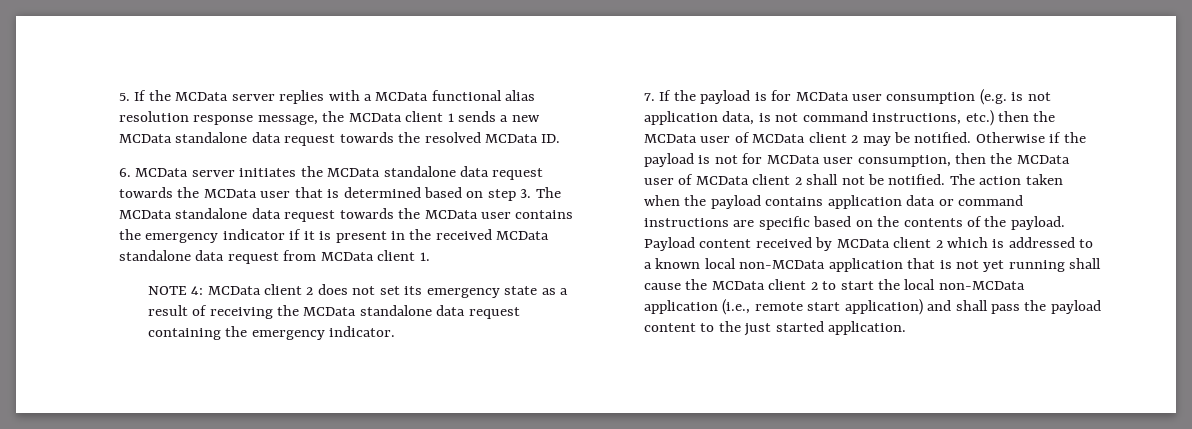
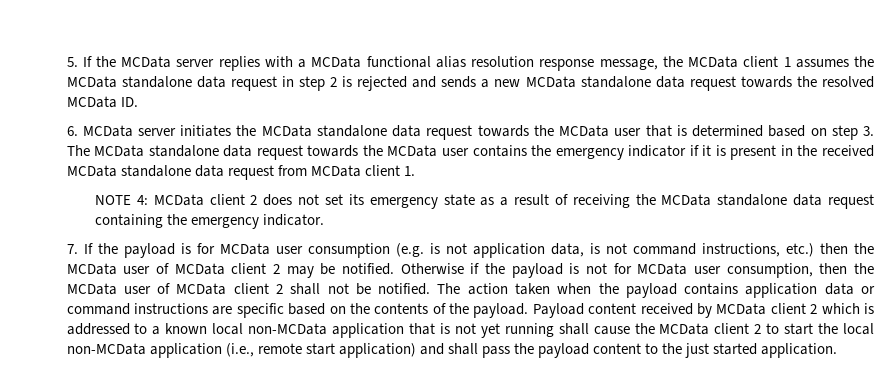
- 5. If the MCData server replies with a MCData functional alias resolution response message, the MCData client 1 sends a new MCData standalone data request towards the resolved MCData ID.
+ 5. If the MCData server replies with a MCData functional alias resolution response message, the MCData client 1 assumes the MCData standalone data request in step 2 is rejected and sends a new MCData standalone data request towards the resolved MCData ID.

